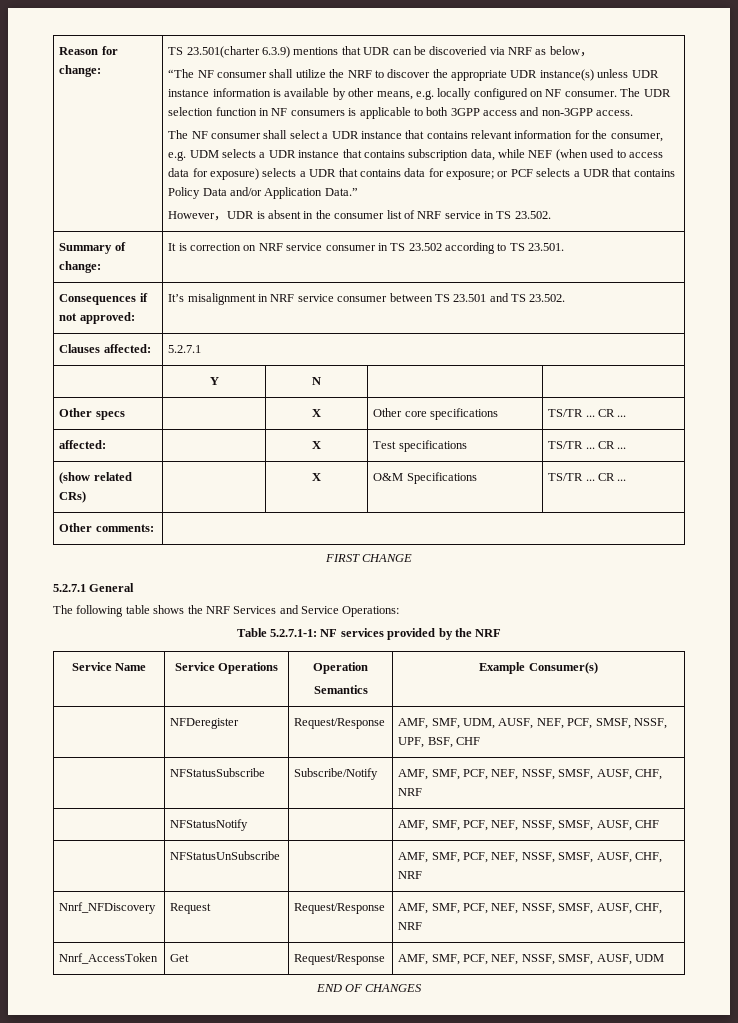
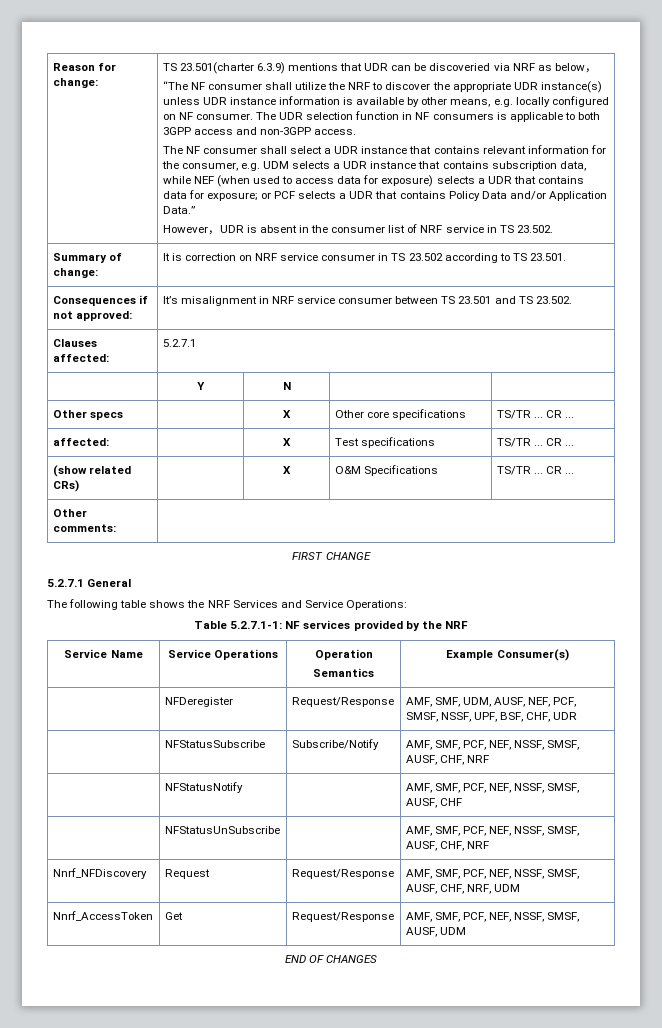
- | NFDeregister | Request/Response | AMF, SMF, UDM, AUSF, NEF, PCF, SMSF, NSSF, UPF, BSF, CHF
+ | NFDeregister | Request/Response | AMF, SMF, UDM, AUSF, NEF, PCF, SMSF, NSSF, UPF, BSF, CHF, UDR
- Nnrf_NFDiscovery | Request | Request/Response | AMF, SMF, PCF, NEF, NSSF, SMSF, AUSF, CHF, NRF
+ Nnrf_NFDiscovery | Request | Request/Response | AMF, SMF, PCF, NEF, NSSF, SMSF, AUSF, CHF, NRF, UDM

